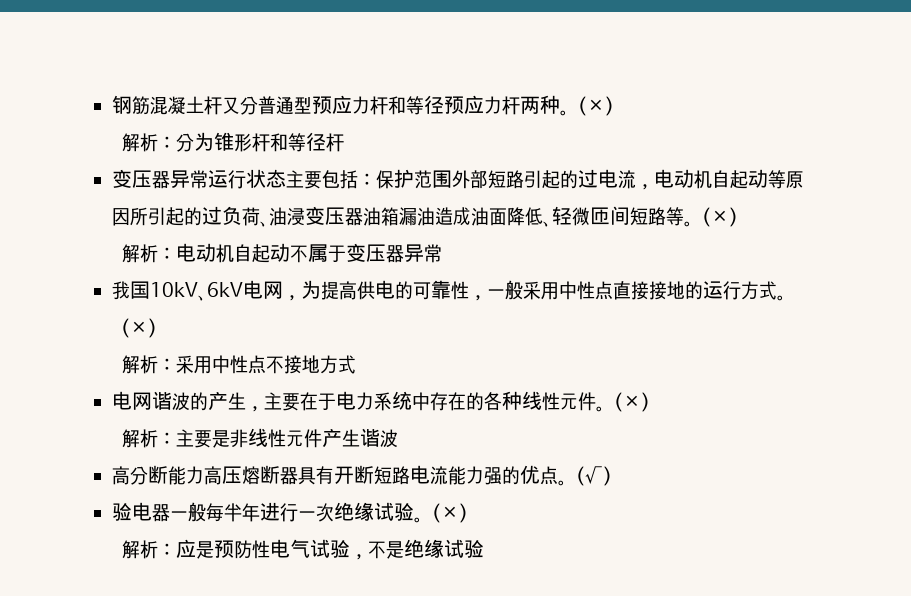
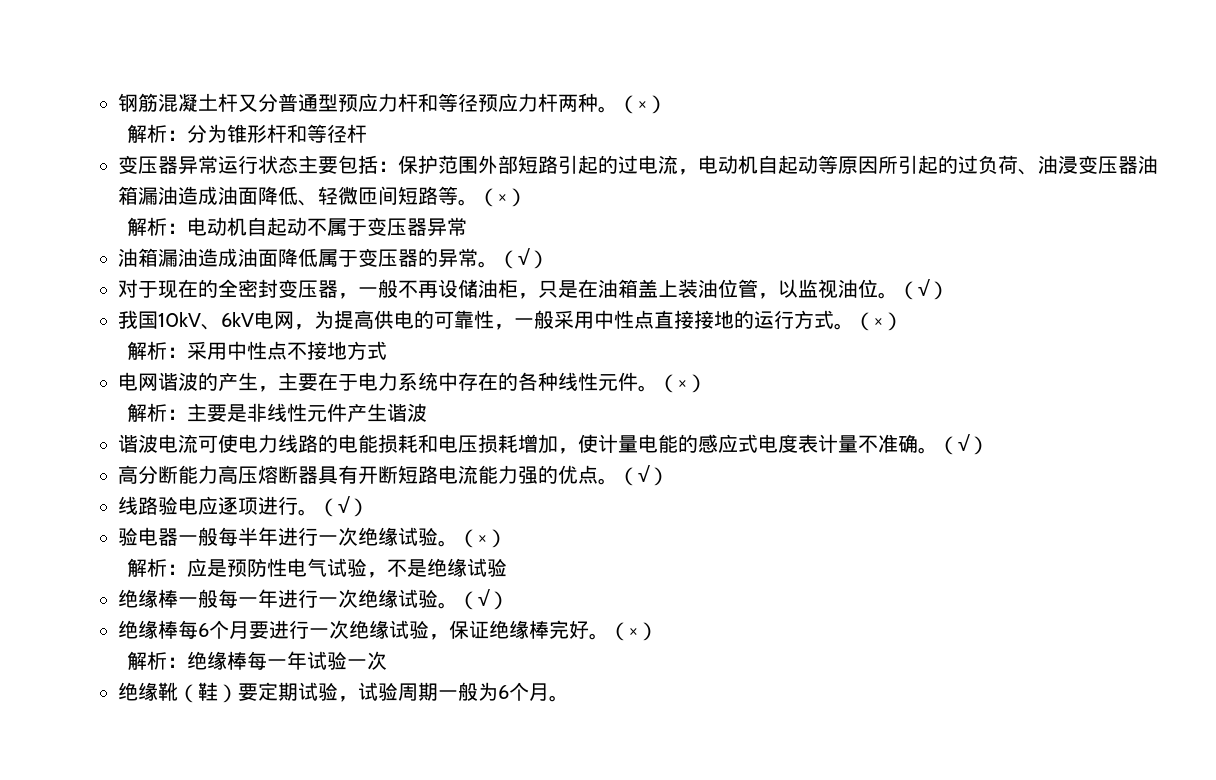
+ 油箱漏油造成油面降低属于变压器的异常。（√）
+ 对于现在的全密封变压器，一般不再设储油柜，只是在油箱盖上装油位管，以监视油位。（√）
+ 谐波电流可使电力线路的电能损耗和电压损耗增加，使计量电能的感应式电度表计量不准确。（√）
+ 线路验电应逐项进行。（√）
+ 绝缘棒一般每一年进行一次绝缘试验。（√）
+ 绝缘棒每6个月要进行一次绝缘试验，保证绝缘棒完好。（×）
+ 解析：绝缘棒每一年试验一次
+ 绝缘靴（鞋）要定期试验，试验周期一般为6个月。

